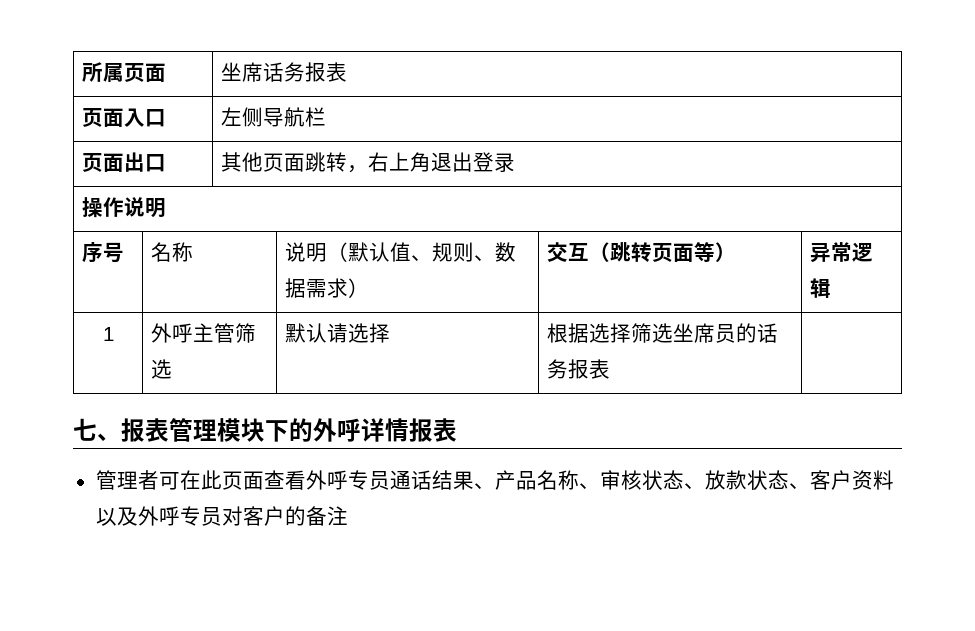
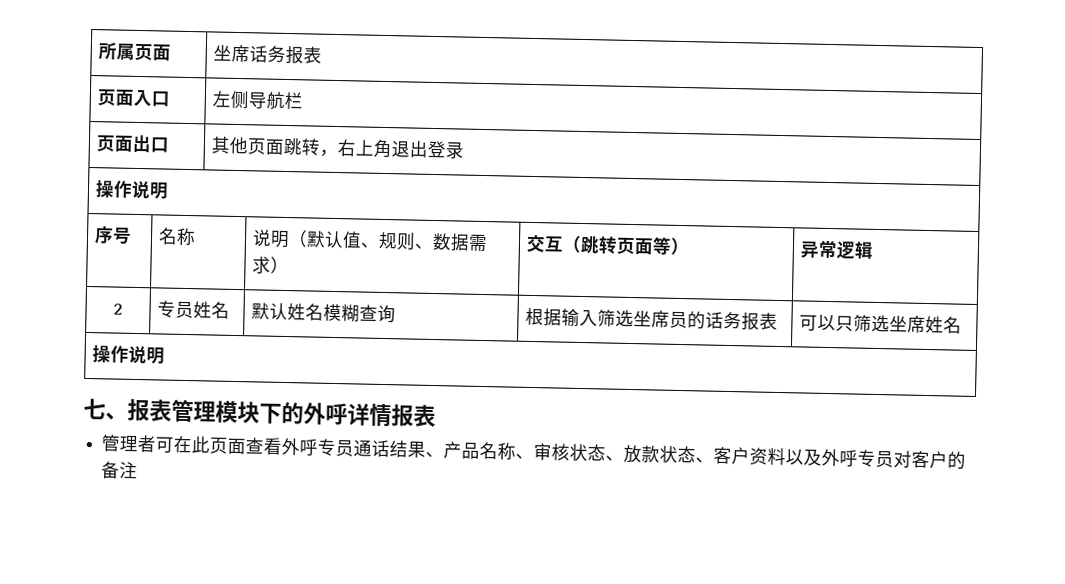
- 1 | 外呼主管筛选 | 默认请选择 | 根据选择筛选坐席员的话务报表 |
+ 2 | 专员姓名 | 默认姓名模糊查询 | 根据输入筛选坐席员的话务报表 | 可以只筛选坐席姓名
+ 操作说明

